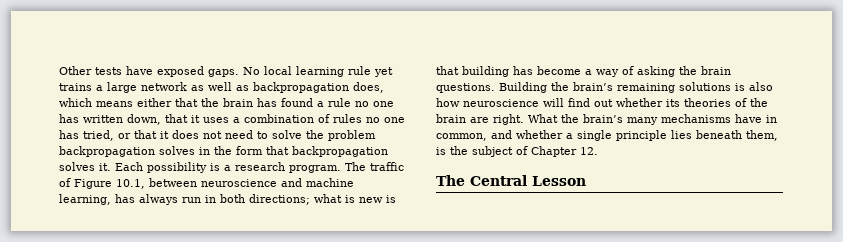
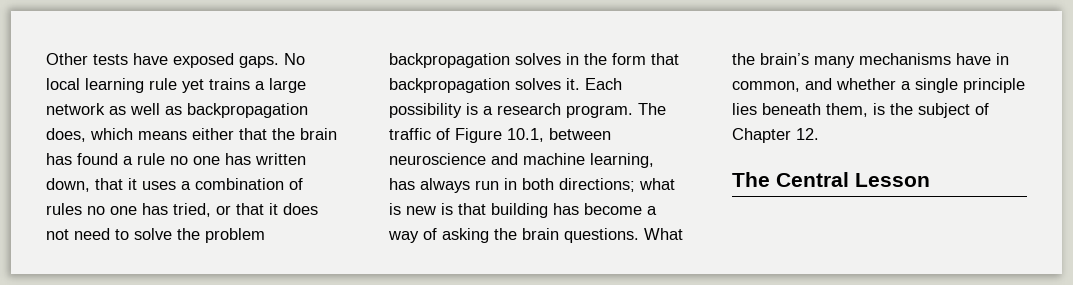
- Building the brain’s remaining solutions is also how neuroscience will find out whether its theories of the brain are right.

